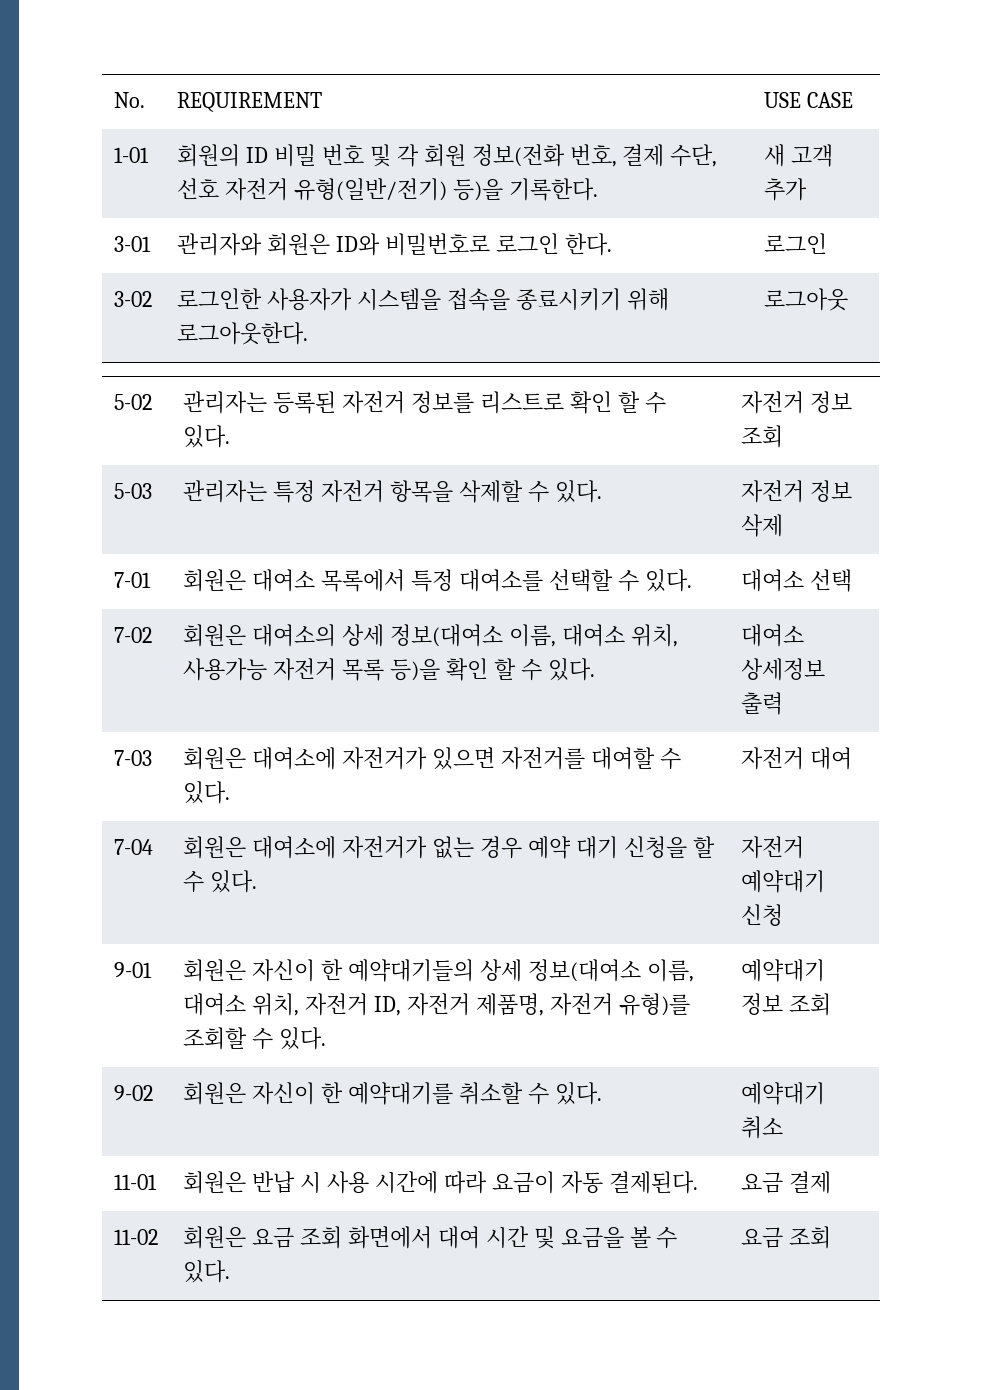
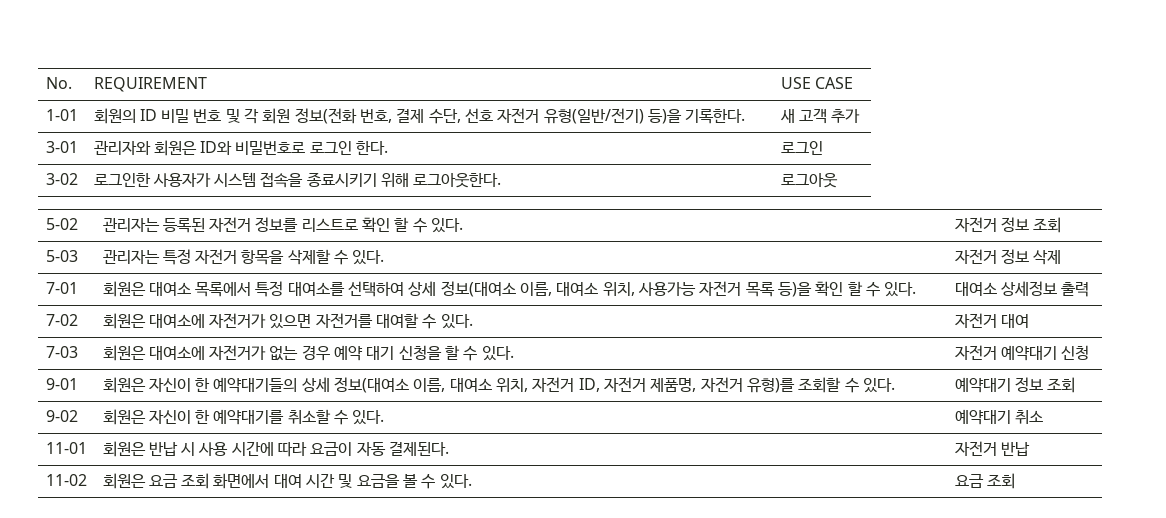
- 3-02 | 로그인한 사용자가 시스템을 접속을 종료시키기 위해 로그아웃한다. | 로그아웃
+ 3-02 | 로그인한 사용자가 시스템 접속을 종료시키기 위해 로그아웃한다. | 로그아웃
- 7-01 | 회원은 대여소 목록에서 특정 대여소를 선택할 수 있다. | 대여소 선택
- 7-02 | 회원은 대여소의 상세 정보(대여소 이름, 대여소 위치, 사용가능 자전거 목록 등)을 확인 할 수 있다. | 대여소 상세정보 출력
+ 7-01 | 회원은 대여소 목록에서 특정 대여소를 선택하여 상세 정보(대여소 이름, 대여소 위치, 사용가능 자전거 목록 등)을 확인 할 수 있다. | 대여소 상세정보 출력
- 7-03 | 회원은 대여소에 자전거가 있으면 자전거를 대여할 수 있다. | 자전거 대여
+ 7-02 | 회원은 대여소에 자전거가 있으면 자전거를 대여할 수 있다. | 자전거 대여
- 7-04 | 회원은 대여소에 자전거가 없는 경우 예약 대기 신청을 할 수 있다. | 자전거 예약대기 신청
+ 7-03 | 회원은 대여소에 자전거가 없는 경우 예약 대기 신청을 할 수 있다. | 자전거 예약대기 신청
- 11-01 | 회원은 반납 시 사용 시간에 따라 요금이 자동 결제된다. | 요금 결제
+ 11-01 | 회원은 반납 시 사용 시간에 따라 요금이 자동 결제된다. | 자전거 반납

